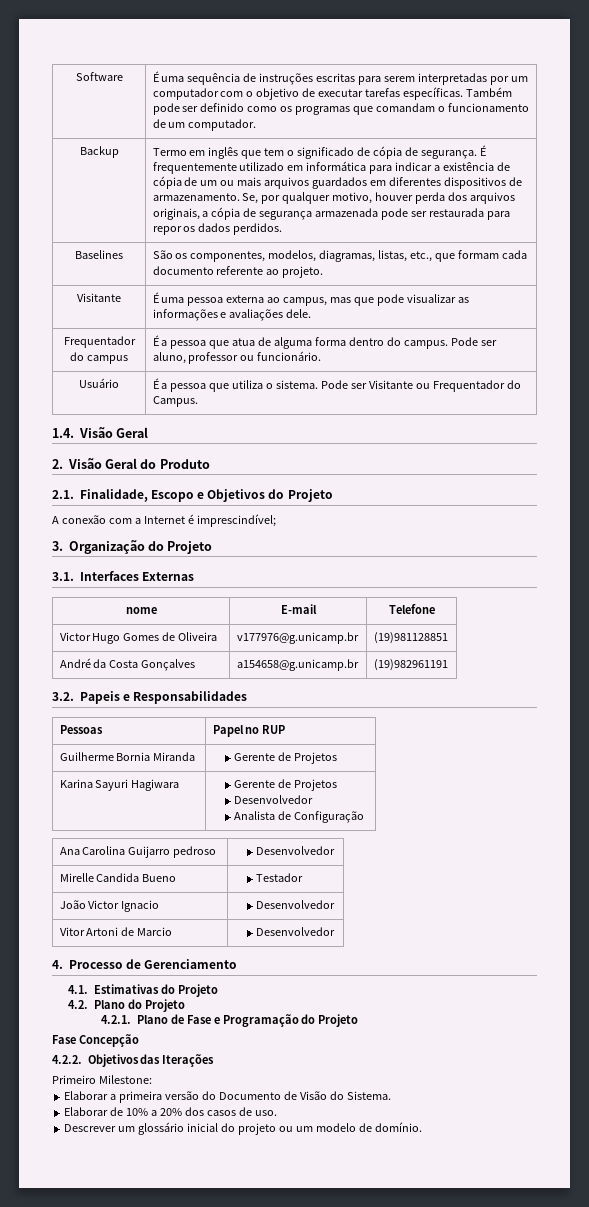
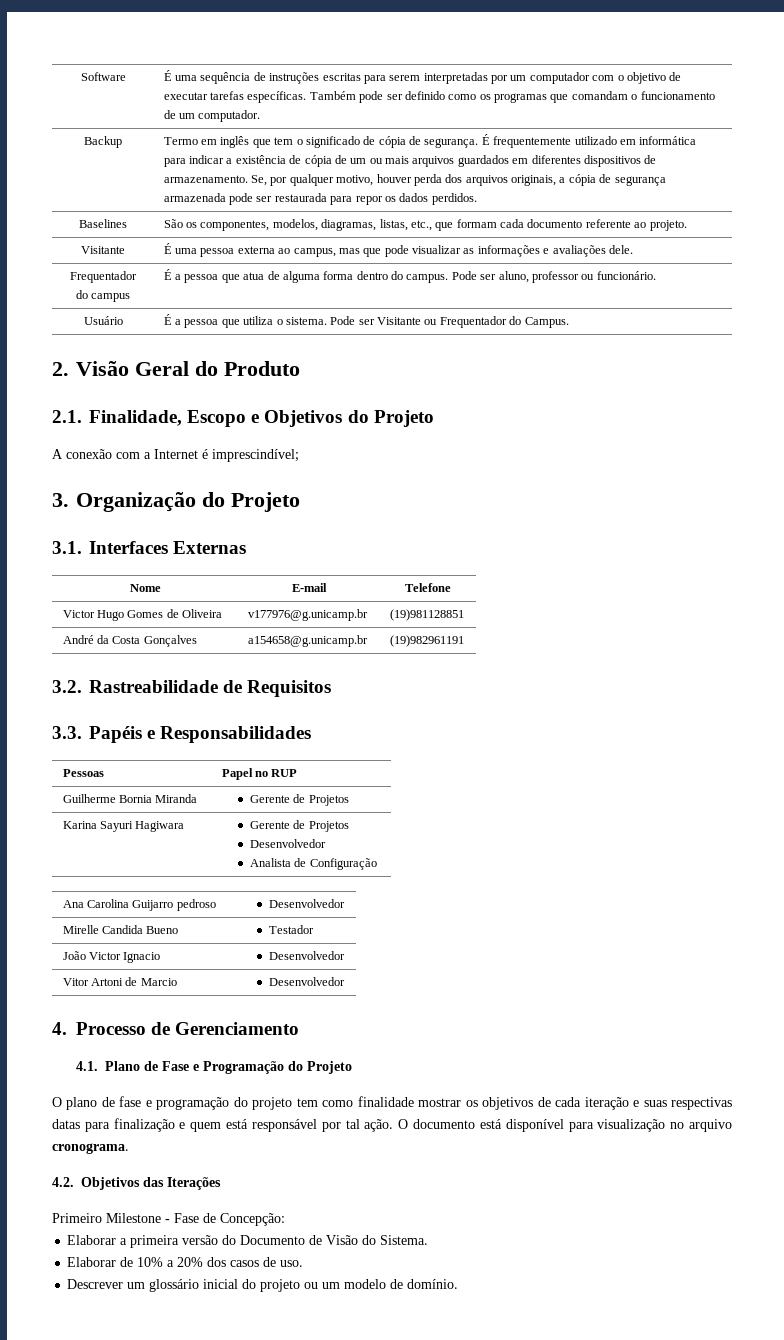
- 1.4. Visão Geral
- nome | E-mail | Telefone
+ Nome | E-mail | Telefone
- 3.2. Papeis e Responsabilidades
+ 3.2. Rastreabilidade de Requisitos
+ 3.3. Papéis e Responsabilidades
- 4.1. Estimativas do Projeto
- 4.2. Plano do Projeto
- 4.2.1. Plano de Fase e Programação do Projeto
+ 4.1. Plano de Fase e Programação do Projeto
- Fase Concepção
- 4.2.2. Objetivos das Iterações
+ O plano de fase e programação do projeto tem como finalidade mostrar os objetivos de cada iteração e suas respectivas datas para finalização e quem está responsável por tal ação. O documento está disponível para visualização no arquivo cronograma.
+ 4.2. Objetivos das Iterações
- Primeiro Milestone:
+ Primeiro Milestone - Fase de Concepção:

